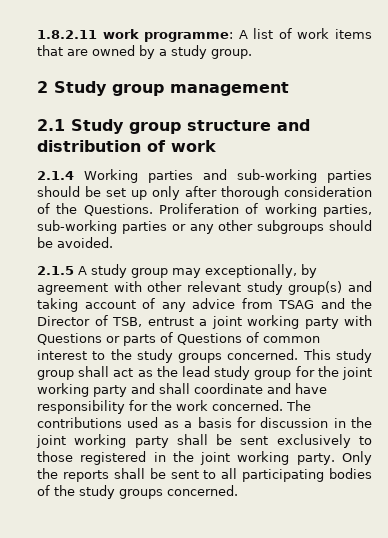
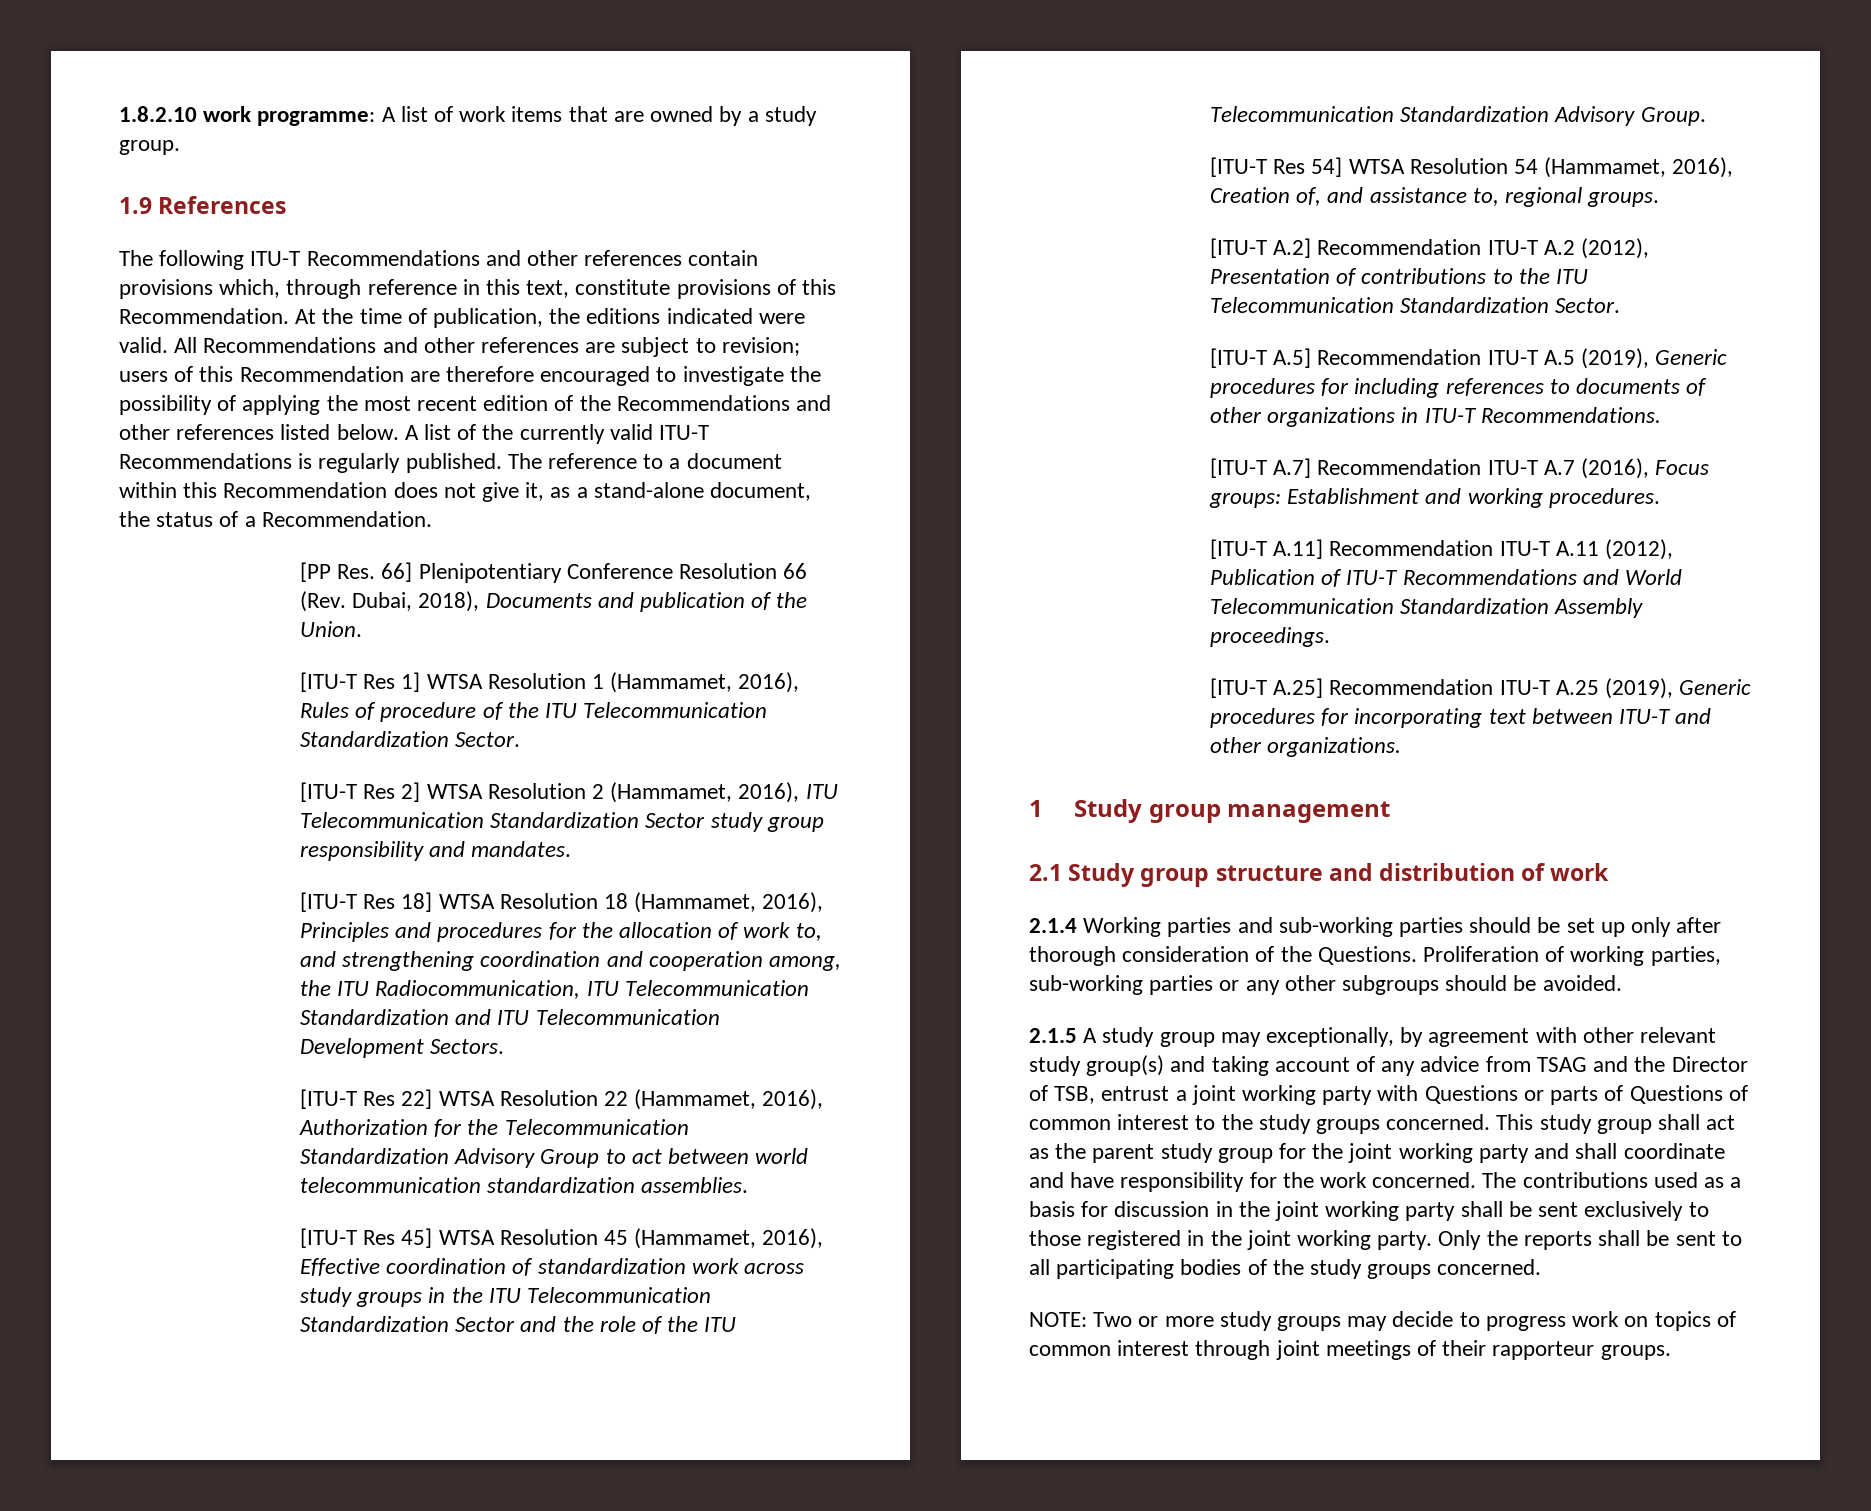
- 1.8.2.11 work programme: A list of work items that are owned by a study group.
+ 1.8.2.10 work programme: A list of work items that are owned by a study group.
- 2 Study group management
+ 1.9 References
+ The following ITU-T Recommendations and other references contain provisions which, through reference in this text, constitute provisions of this Recommendation. At the time of publication, the editions indicated were valid. All Recommendations and other references are subject to revision; users of this Recommendation are therefore encouraged to investigate the possibility of applying the most recent edition of the Recommendations and other references listed below. A list of the currently valid ITU-T Recommendations is regularly published. The reference to a document within this Recommendation does not give it, as a stand-alone document, the status of a Recommendation.
+ [PP Res. 66] Plenipotentiary Conference Resolution 66 (Rev. Dubai, 2018), Documents and publication of the Union.
+ [ITU-T Res 1] WTSA Resolution 1 (Hammamet, 2016), Rules of procedure of the ITU Telecommunication Standardization Sector.
+ [ITU-T Res 2] WTSA Resolution 2 (Hammamet, 2016), ITU Telecommunication Standardization Sector study group responsibility and mandates.
+ [ITU-T Res 18] WTSA Resolution 18 (Hammamet, 2016), Principles and procedures for the allocation of work to, and strengthening coordination and cooperation among, the ITU Radiocommunication, ITU Telecommunication Standardization and ITU Telecommunication Development Sectors.
+ [ITU-T Res 22] WTSA Resolution 22 (Hammamet, 2016), Authorization for the Telecommunication Standardization Advisory Group to act between world telecommunication standardization assemblies.
+ [ITU-T Res 45] WTSA Resolution 45 (Hammamet, 2016), Effective coordination of standardization work across study groups in the ITU Telecommunication Standardization Sector and the role of the ITU Telecommunication Standardization Advisory Group.
+ [ITU-T Res 54] WTSA Resolution 54 (Hammamet, 2016), Creation of, and assistance to, regional groups.
+ [ITU-T A.2] Recommendation ITU-T A.2 (2012), Presentation of contributions to the ITU Telecommunication Standardization Sector.
+ [ITU-T A.5] Recommendation ITU-T A.5 (2019), Generic procedures for including references to documents of other organizations in ITU-T Recommendations.
+ [ITU-T A.7] Recommendation ITU-T A.7 (2016), Focus groups: Establishment and working procedures.
+ [ITU-T A.11] Recommendation ITU-T A.11 (2012), Publication of ITU-T Recommendations and World Telecommunication Standardization Assembly proceedings.
+ [ITU-T A.25] Recommendation ITU-T A.25 (2019), Generic procedures for incorporating text between ITU-T and other organizations.
+ 1 Study group management
- This study group shall act as the lead study group for the joint working party and shall coordinate and have responsibility for the work concerned.
+ This study group shall act as the parent study group for the joint working party and shall coordinate and have responsibility for the work concerned.
+ NOTE: Two or more study groups may decide to progress work on topics of common interest through joint meetings of their rapporteur groups.

